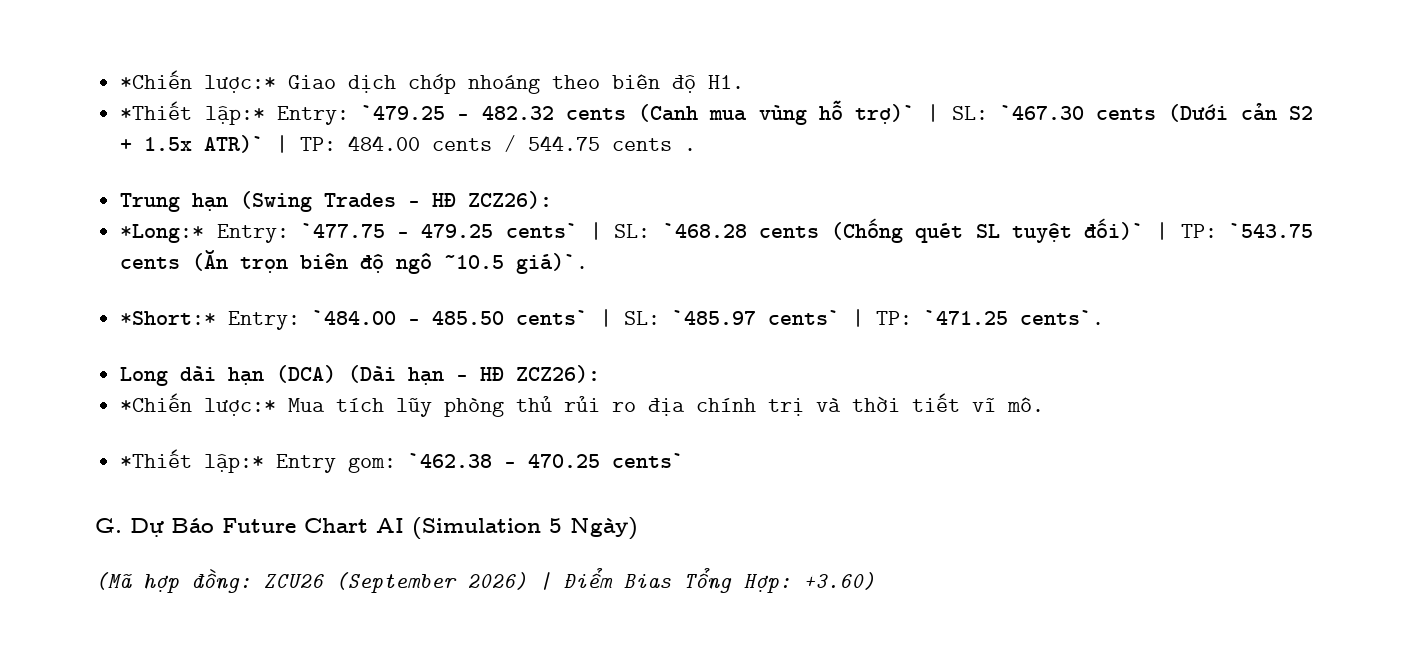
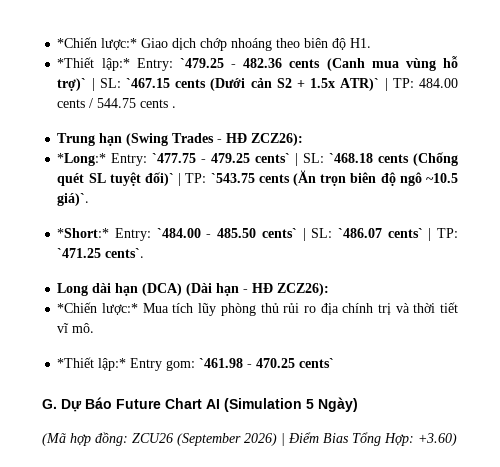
- *Thiết lập:* Entry: `479.25 - 482.32 cents (Canh mua vùng hỗ trợ)` | SL: `467.30 cents (Dưới cản S2 + 1.5x ATR)` | TP: 484.00 cents / 544.75 cents .
+ *Thiết lập:* Entry: `479.25 - 482.36 cents (Canh mua vùng hỗ trợ)` | SL: `467.15 cents (Dưới cản S2 + 1.5x ATR)` | TP: 484.00 cents / 544.75 cents .
- *Long:* Entry: `477.75 - 479.25 cents` | SL: `468.28 cents (Chống quét SL tuyệt đối)` | TP: `543.75 cents (Ăn trọn biên độ ngô ~10.5 giá)`.
+ *Long:* Entry: `477.75 - 479.25 cents` | SL: `468.18 cents (Chống quét SL tuyệt đối)` | TP: `543.75 cents (Ăn trọn biên độ ngô ~10.5 giá)`.
- *Short:* Entry: `484.00 - 485.50 cents` | SL: `485.97 cents` | TP: `471.25 cents`.
+ *Short:* Entry: `484.00 - 485.50 cents` | SL: `486.07 cents` | TP: `471.25 cents`.
- *Thiết lập:* Entry gom: `462.38 - 470.25 cents`
+ *Thiết lập:* Entry gom: `461.98 - 470.25 cents`

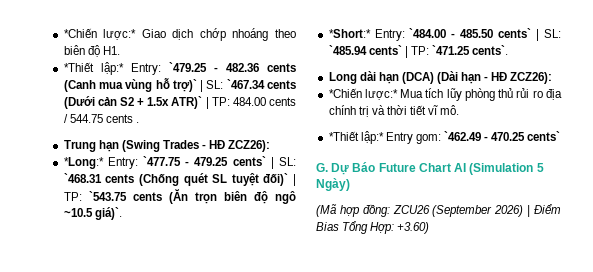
- *Thiết lập:* Entry: `479.25 - 482.36 cents (Canh mua vùng hỗ trợ)` | SL: `467.15 cents (Dưới cản S2 + 1.5x ATR)` | TP: 484.00 cents / 544.75 cents .
+ *Thiết lập:* Entry: `479.25 - 482.36 cents (Canh mua vùng hỗ trợ)` | SL: `467.34 cents (Dưới cản S2 + 1.5x ATR)` | TP: 484.00 cents / 544.75 cents .
- *Long:* Entry: `477.75 - 479.25 cents` | SL: `468.18 cents (Chống quét SL tuyệt đối)` | TP: `543.75 cents (Ăn trọn biên độ ngô ~10.5 giá)`.
+ *Long:* Entry: `477.75 - 479.25 cents` | SL: `468.31 cents (Chống quét SL tuyệt đối)` | TP: `543.75 cents (Ăn trọn biên độ ngô ~10.5 giá)`.
- *Short:* Entry: `484.00 - 485.50 cents` | SL: `486.07 cents` | TP: `471.25 cents`.
+ *Short:* Entry: `484.00 - 485.50 cents` | SL: `485.94 cents` | TP: `471.25 cents`.
- *Thiết lập:* Entry gom: `461.98 - 470.25 cents`
+ *Thiết lập:* Entry gom: `462.49 - 470.25 cents`

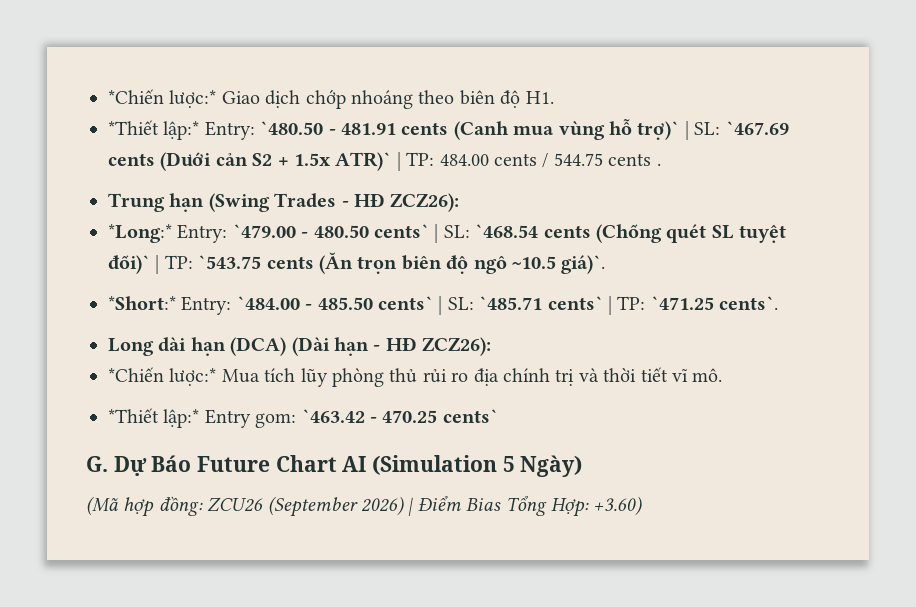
- *Thiết lập:* Entry: `479.25 - 482.36 cents (Canh mua vùng hỗ trợ)` | SL: `467.34 cents (Dưới cản S2 + 1.5x ATR)` | TP: 484.00 cents / 544.75 cents .
+ *Thiết lập:* Entry: `480.50 - 481.91 cents (Canh mua vùng hỗ trợ)` | SL: `467.69 cents (Dưới cản S2 + 1.5x ATR)` | TP: 484.00 cents / 544.75 cents .
- *Long:* Entry: `477.75 - 479.25 cents` | SL: `468.31 cents (Chống quét SL tuyệt đối)` | TP: `543.75 cents (Ăn trọn biên độ ngô ~10.5 giá)`.
+ *Long:* Entry: `479.00 - 480.50 cents` | SL: `468.54 cents (Chống quét SL tuyệt đối)` | TP: `543.75 cents (Ăn trọn biên độ ngô ~10.5 giá)`.
- *Short:* Entry: `484.00 - 485.50 cents` | SL: `485.94 cents` | TP: `471.25 cents`.
+ *Short:* Entry: `484.00 - 485.50 cents` | SL: `485.71 cents` | TP: `471.25 cents`.
- *Thiết lập:* Entry gom: `462.49 - 470.25 cents`
+ *Thiết lập:* Entry gom: `463.42 - 470.25 cents`

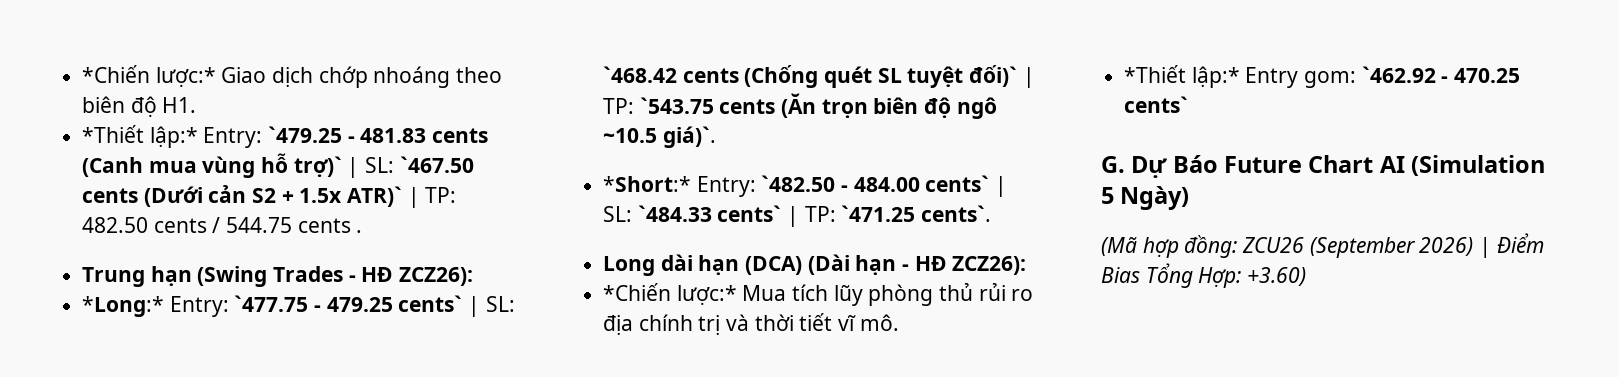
- *Thiết lập:* Entry: `480.50 - 481.91 cents (Canh mua vùng hỗ trợ)` | SL: `467.69 cents (Dưới cản S2 + 1.5x ATR)` | TP: 484.00 cents / 544.75 cents .
+ *Thiết lập:* Entry: `479.25 - 481.83 cents (Canh mua vùng hỗ trợ)` | SL: `467.50 cents (Dưới cản S2 + 1.5x ATR)` | TP: 482.50 cents / 544.75 cents .
- *Long:* Entry: `479.00 - 480.50 cents` | SL: `468.54 cents (Chống quét SL tuyệt đối)` | TP: `543.75 cents (Ăn trọn biên độ ngô ~10.5 giá)`.
+ *Long:* Entry: `477.75 - 479.25 cents` | SL: `468.42 cents (Chống quét SL tuyệt đối)` | TP: `543.75 cents (Ăn trọn biên độ ngô ~10.5 giá)`.
- *Short:* Entry: `484.00 - 485.50 cents` | SL: `485.71 cents` | TP: `471.25 cents`.
+ *Short:* Entry: `482.50 - 484.00 cents` | SL: `484.33 cents` | TP: `471.25 cents`.
- *Thiết lập:* Entry gom: `463.42 - 470.25 cents`
+ *Thiết lập:* Entry gom: `462.92 - 470.25 cents`

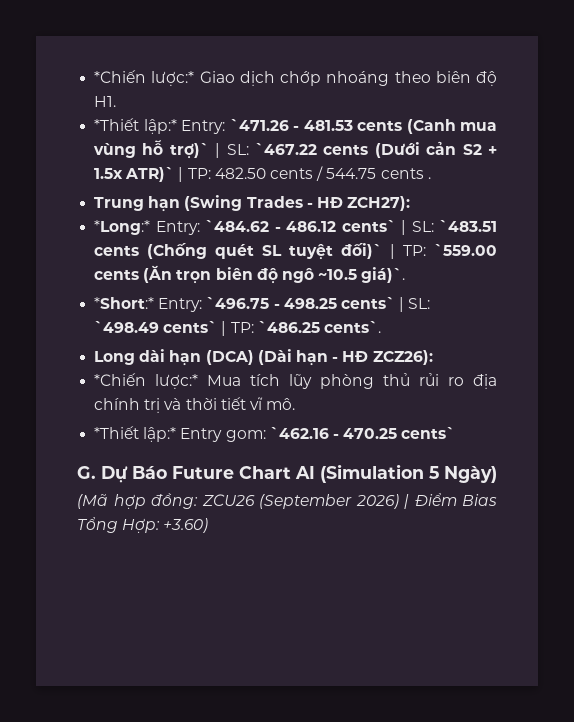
- *Thiết lập:* Entry: `479.25 - 481.83 cents (Canh mua vùng hỗ trợ)` | SL: `467.50 cents (Dưới cản S2 + 1.5x ATR)` | TP: 482.50 cents / 544.75 cents .
+ *Thiết lập:* Entry: `471.26 - 481.53 cents (Canh mua vùng hỗ trợ)` | SL: `467.22 cents (Dưới cản S2 + 1.5x ATR)` | TP: 482.50 cents / 544.75 cents .
- Trung hạn (Swing Trades - HĐ ZCZ26):
+ Trung hạn (Swing Trades - HĐ ZCH27):
- *Long:* Entry: `477.75 - 479.25 cents` | SL: `468.42 cents (Chống quét SL tuyệt đối)` | TP: `543.75 cents (Ăn trọn biên độ ngô ~10.5 giá)`.
+ *Long:* Entry: `484.62 - 486.12 cents` | SL: `483.51 cents (Chống quét SL tuyệt đối)` | TP: `559.00 cents (Ăn trọn biên độ ngô ~10.5 giá)`.
- *Short:* Entry: `482.50 - 484.00 cents` | SL: `484.33 cents` | TP: `471.25 cents`.
+ *Short:* Entry: `496.75 - 498.25 cents` | SL: `498.49 cents` | TP: `486.25 cents`.
- *Thiết lập:* Entry gom: `462.92 - 470.25 cents`
+ *Thiết lập:* Entry gom: `462.16 - 470.25 cents`

